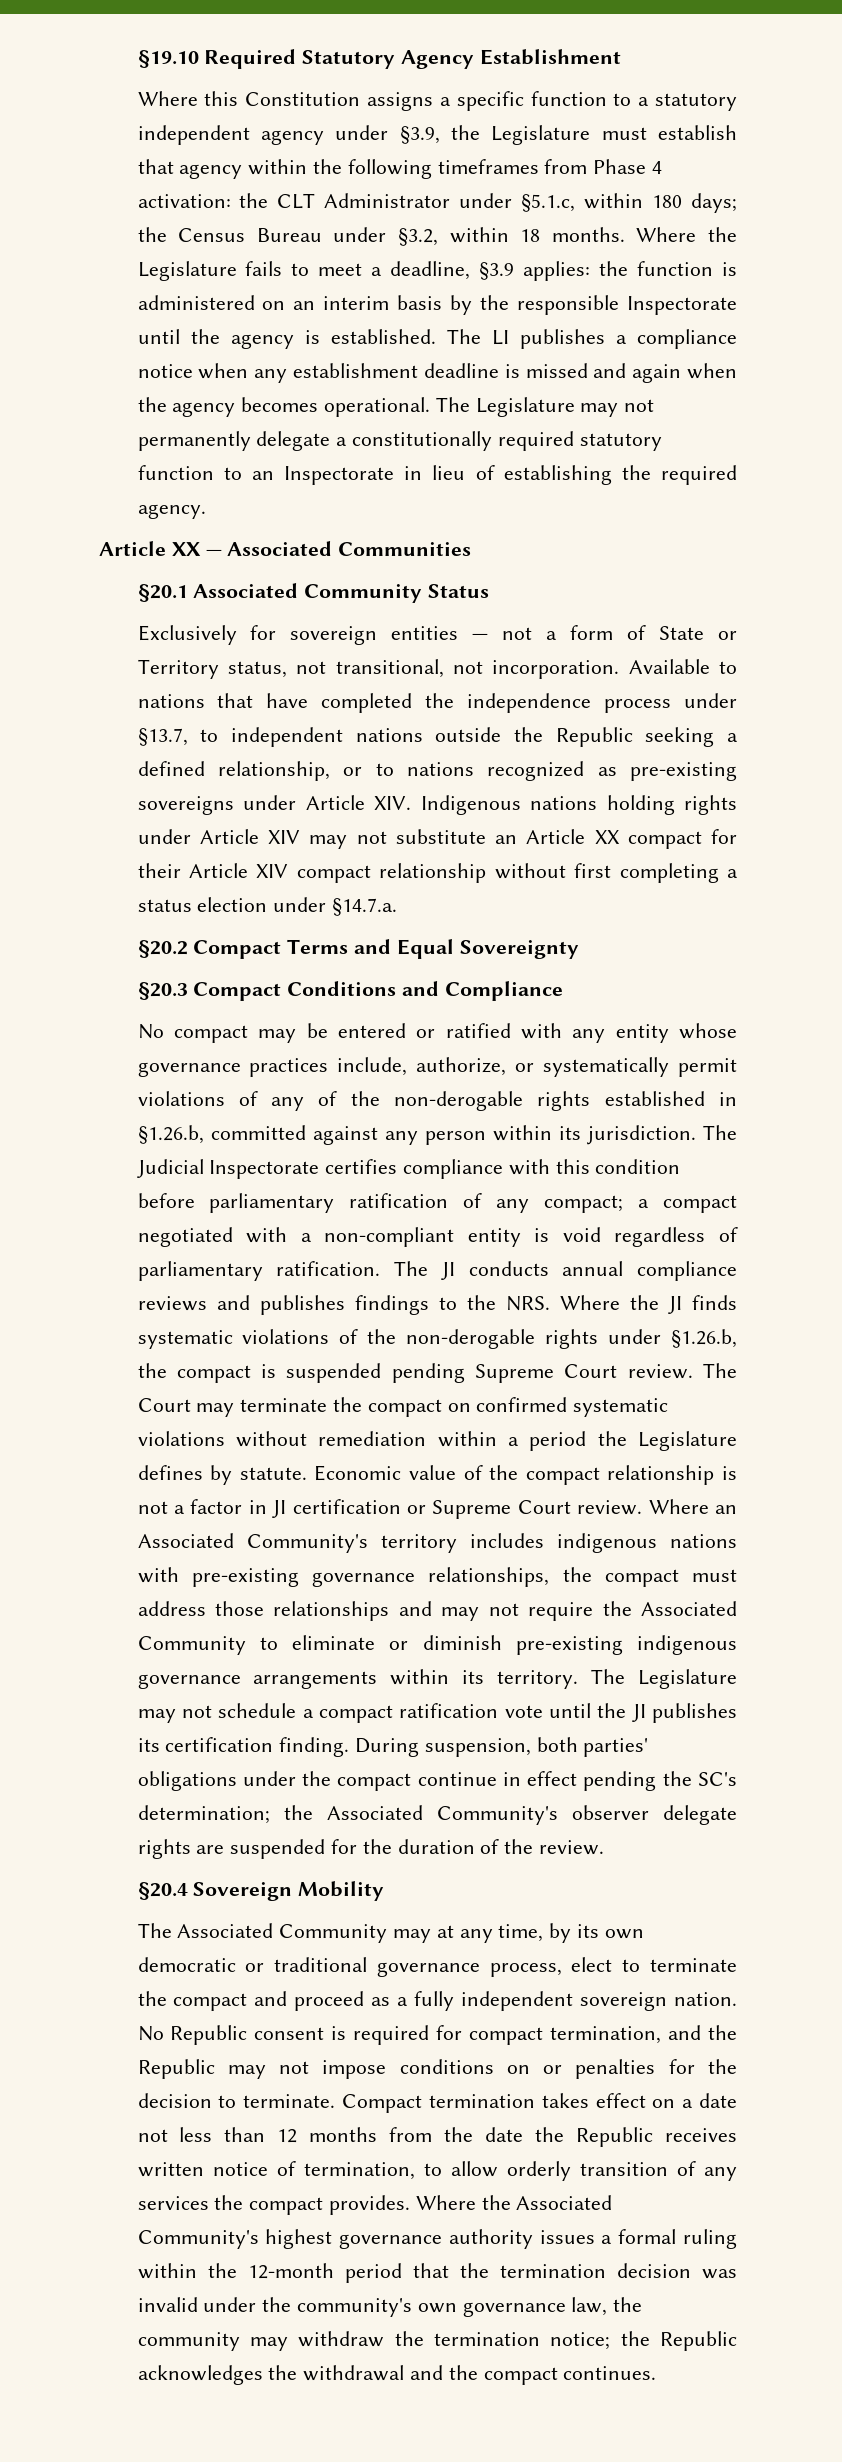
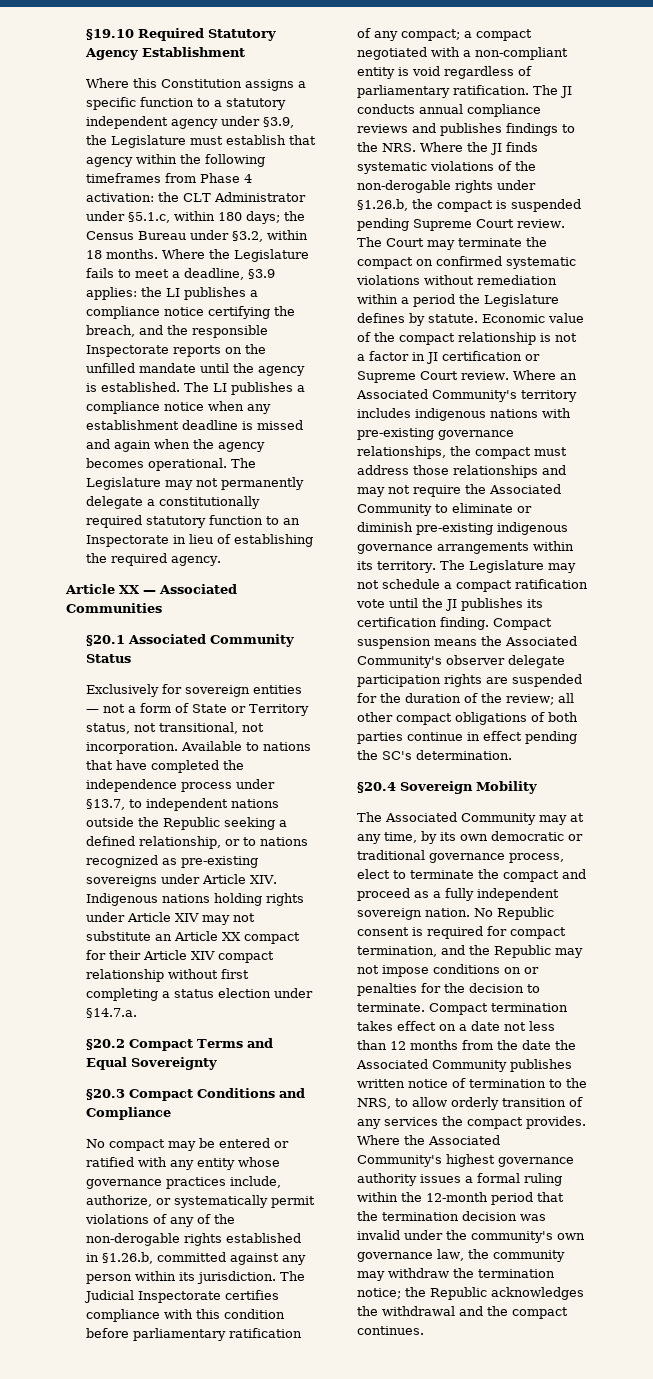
- Where the Legislature fails to meet a deadline, §3.9 applies: the function is administered on an interim basis by the responsible Inspectorate until the agency is established.
+ Where the Legislature fails to meet a deadline, §3.9 applies: the LI publishes a compliance notice certifying the breach, and the responsible Inspectorate reports on the unfilled mandate until the agency is established.
- During suspension, both parties' obligations under the compact continue in effect pending the SC's determination; the Associated Community's observer delegate rights are suspended for the duration of the review.
+ Compact suspension means the Associated Community's observer delegate participation rights are suspended for the duration of the review; all other compact obligations of both parties continue in effect pending the SC's determination.
- Compact termination takes effect on a date not less than 12 months from the date the Republic receives written notice of termination, to allow orderly transition of any services the compact provides.
+ Compact termination takes effect on a date not less than 12 months from the date the Associated Community publishes written notice of termination to the NRS, to allow orderly transition of any services the compact provides.

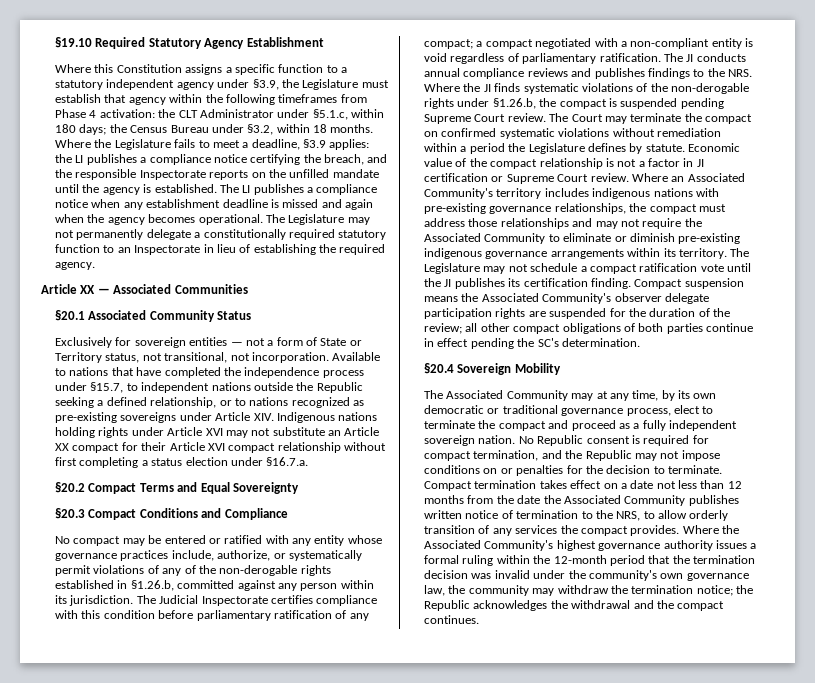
- Available to nations that have completed the independence process under §13.7, to independent nations outside the Republic seeking a defined relationship, or to nations recognized as pre-existing sovereigns under Article XIV. Indigenous nations holding rights under Article XIV may not substitute an Article XX compact for their Article XIV compact relationship without first completing a status election under §14.7.a.
+ Available to nations that have completed the independence process under §15.7, to independent nations outside the Republic seeking a defined relationship, or to nations recognized as pre-existing sovereigns under Article XIV. Indigenous nations holding rights under Article XVI may not substitute an Article XX compact for their Article XVI compact relationship without first completing a status election under §16.7.a.

